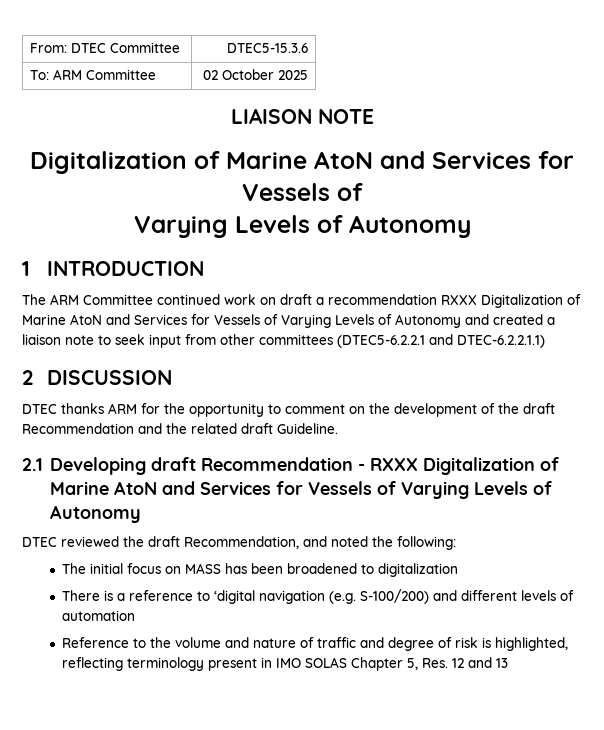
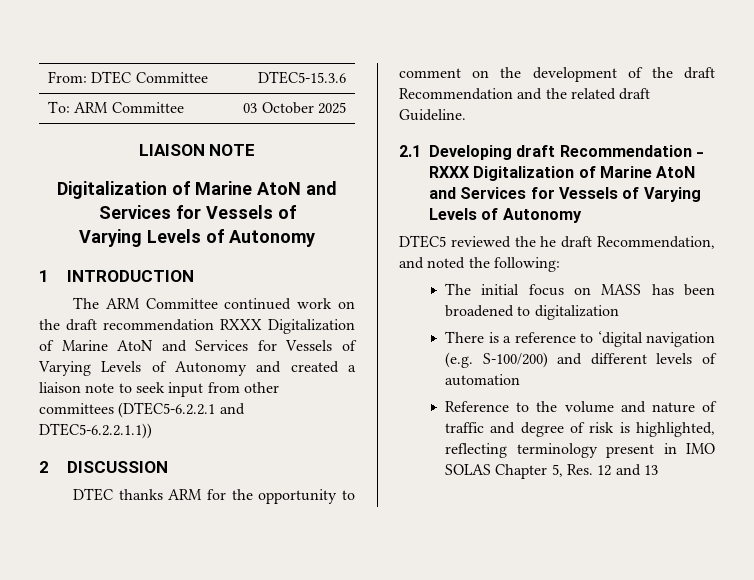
- To: ARM Committee | 02 October 2025
+ To: ARM Committee | 03 October 2025
- The ARM Committee continued work on draft a recommendation RXXX Digitalization of Marine AtoN and Services for Vessels of Varying Levels of Autonomy and created a liaison note to seek input from other committees (DTEC5-6.2.2.1 and DTEC-6.2.2.1.1)
+ The ARM Committee continued work on the draft recommendation RXXX Digitalization of Marine AtoN and Services for Vessels of Varying Levels of Autonomy and created a liaison note to seek input from other committees (DTEC5-6.2.2.1 and DTEC5-6.2.2.1.1))
- DTEC reviewed the draft Recommendation, and noted the following:
+ DTEC5 reviewed the he draft Recommendation, and noted the following:

